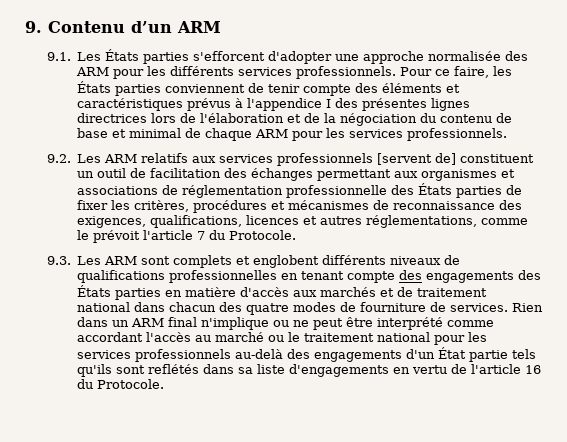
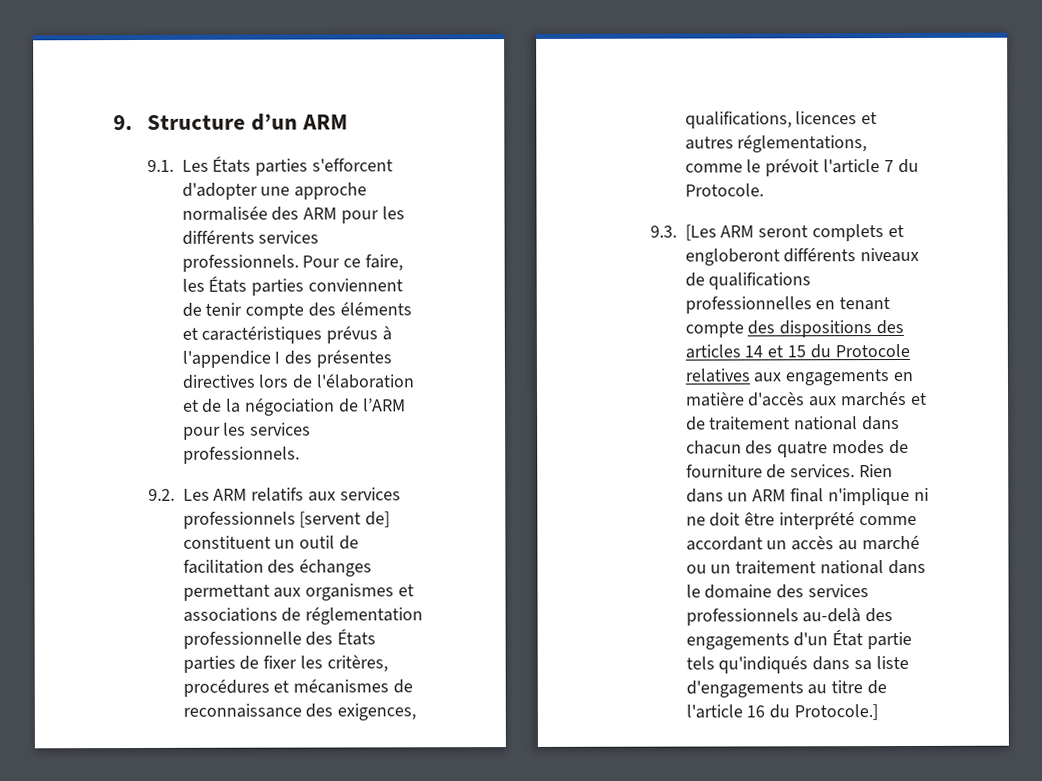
- 9. Contenu d’un ARM
+ 9. Structure d’un ARM
- Pour ce faire, les États parties conviennent de tenir compte des éléments et caractéristiques prévus à l'appendice I des présentes lignes directrices lors de l'élaboration et de la négociation du contenu de base et minimal de chaque ARM pour les services professionnels.
+ Pour ce faire, les États parties conviennent de tenir compte des éléments et caractéristiques prévus à l'appendice I des présentes directives lors de l'élaboration et de la négociation de l’ARM pour les services professionnels.
- 9.3. Les ARM sont complets et englobent différents niveaux de qualifications professionnelles en tenant compte des engagements des États parties en matière d'accès aux marchés et de traitement national dans chacun des quatre modes de fourniture de services.
+ 9.3. [Les ARM seront complets et engloberont différents niveaux de qualifications professionnelles en tenant compte des dispositions des articles 14 et 15 du Protocole relatives aux engagements en matière d'accès aux marchés et de traitement national dans chacun des quatre modes de fourniture de services.
- Rien dans un ARM final n'implique ou ne peut être interprété comme accordant l'accès au marché ou le traitement national pour les services professionnels au-delà des engagements d'un État partie tels qu'ils sont reflétés dans sa liste d'engagements en vertu de l'article 16 du Protocole.
+ Rien dans un ARM final n'implique ni ne doit être interprété comme accordant un accès au marché ou un traitement national dans le domaine des services professionnels au-delà des engagements d'un État partie tels qu'indiqués dans sa liste d'engagements au titre de l'article 16 du Protocole.]

